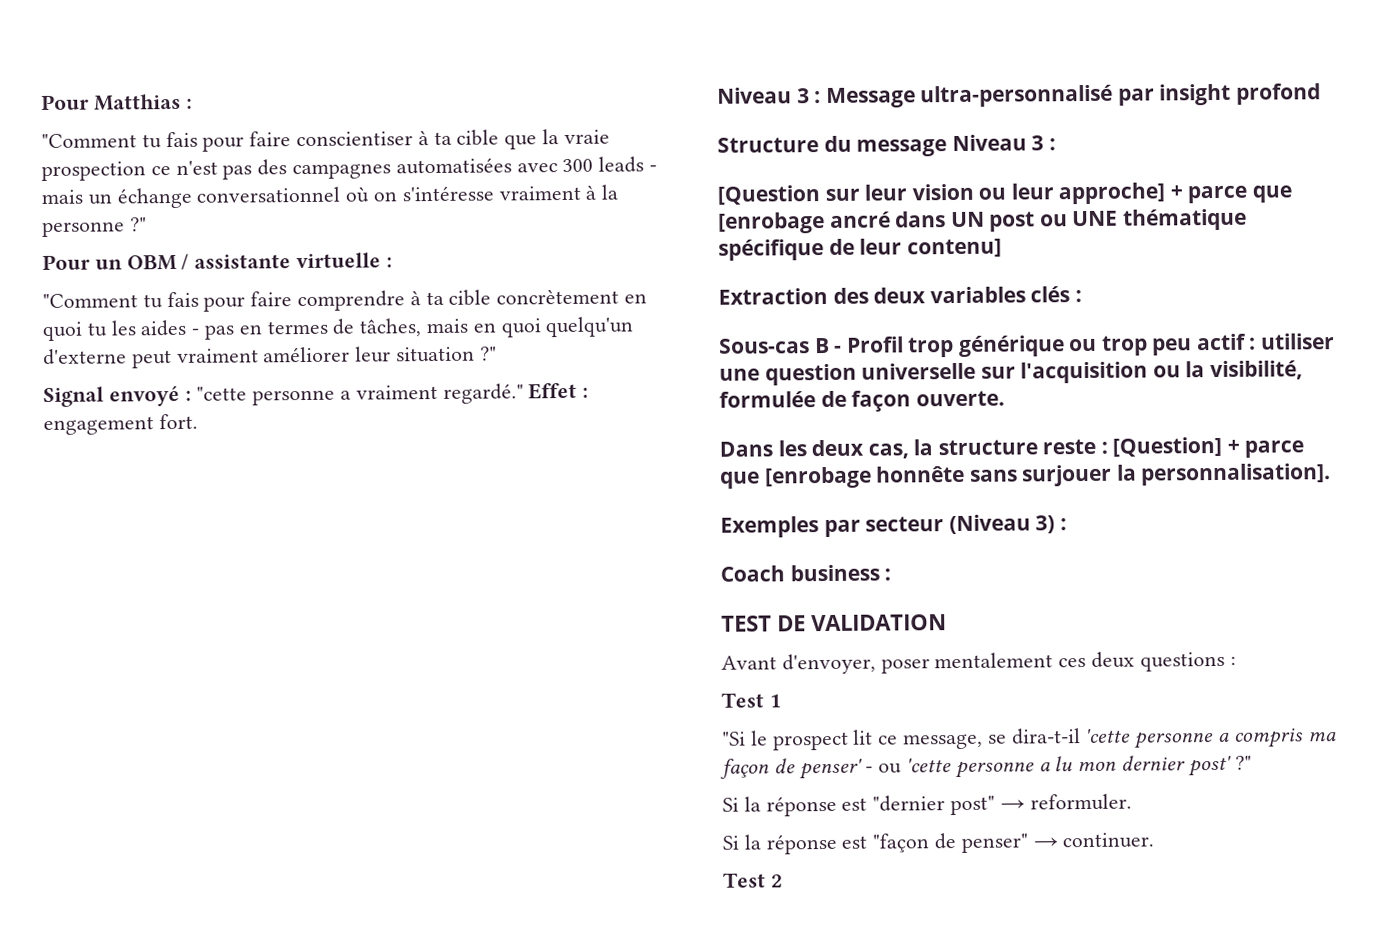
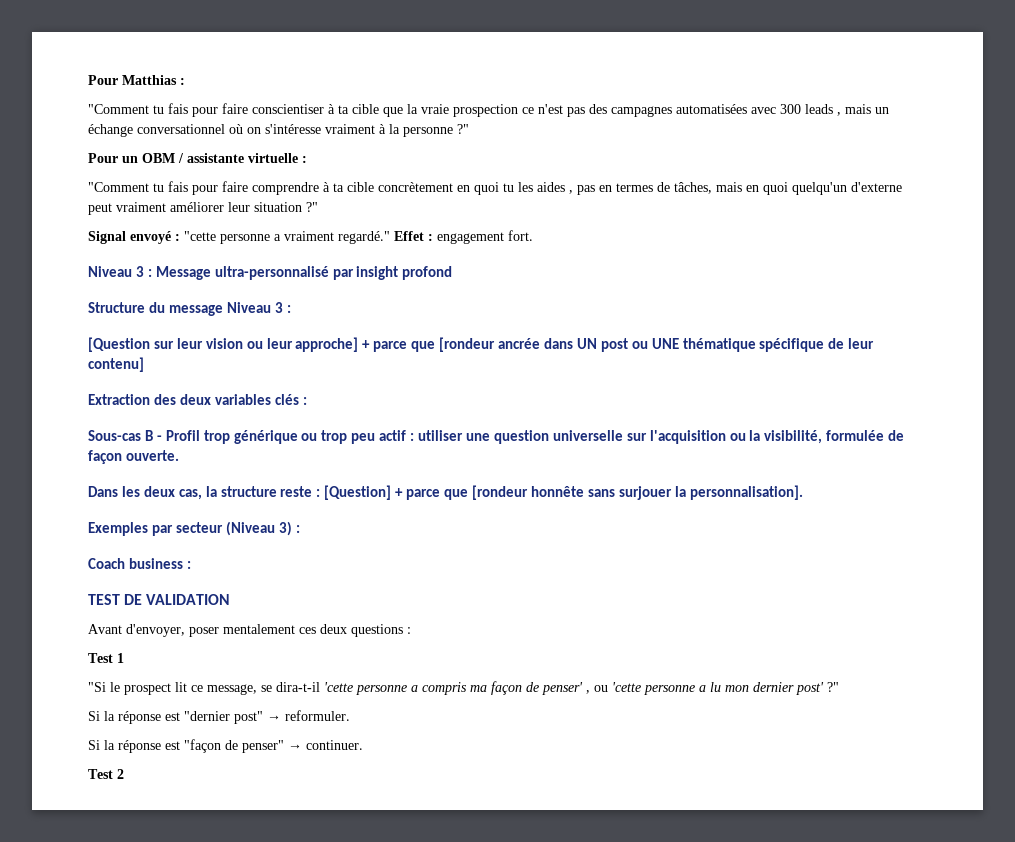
- "Comment tu fais pour faire conscientiser à ta cible que la vraie prospection ce n'est pas des campagnes automatisées avec 300 leads - mais un échange conversationnel où on s'intéresse vraiment à la personne ?"
+ "Comment tu fais pour faire conscientiser à ta cible que la vraie prospection ce n'est pas des campagnes automatisées avec 300 leads , mais un échange conversationnel où on s'intéresse vraiment à la personne ?"
- "Comment tu fais pour faire comprendre à ta cible concrètement en quoi tu les aides - pas en termes de tâches, mais en quoi quelqu'un d'externe peut vraiment améliorer leur situation ?"
+ "Comment tu fais pour faire comprendre à ta cible concrètement en quoi tu les aides , pas en termes de tâches, mais en quoi quelqu'un d'externe peut vraiment améliorer leur situation ?"
- [Question sur leur vision ou leur approche] + parce que [enrobage ancré dans UN post ou UNE thématique spécifique de leur contenu]
+ [Question sur leur vision ou leur approche] + parce que [rondeur ancrée dans UN post ou UNE thématique spécifique de leur contenu]
- Dans les deux cas, la structure reste : [Question] + parce que [enrobage honnête sans surjouer la personnalisation].
+ Dans les deux cas, la structure reste : [Question] + parce que [rondeur honnête sans surjouer la personnalisation].
- "Si le prospect lit ce message, se dira-t-il 'cette personne a compris ma façon de penser' - ou 'cette personne a lu mon dernier post' ?"
+ "Si le prospect lit ce message, se dira-t-il 'cette personne a compris ma façon de penser' , ou 'cette personne a lu mon dernier post' ?"

